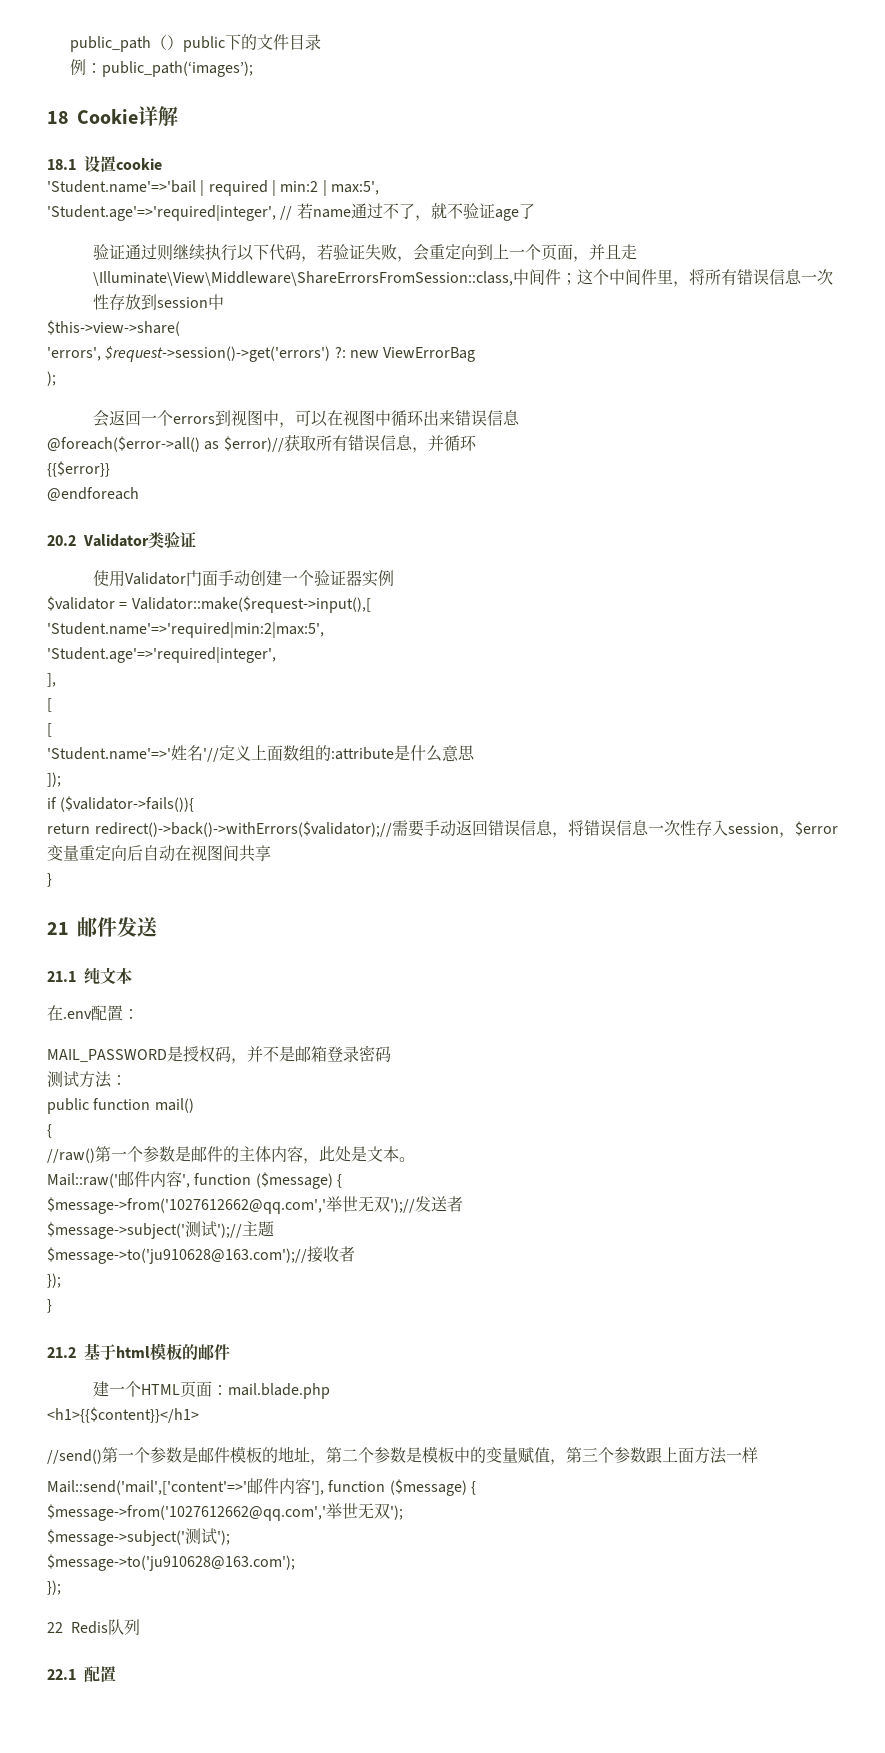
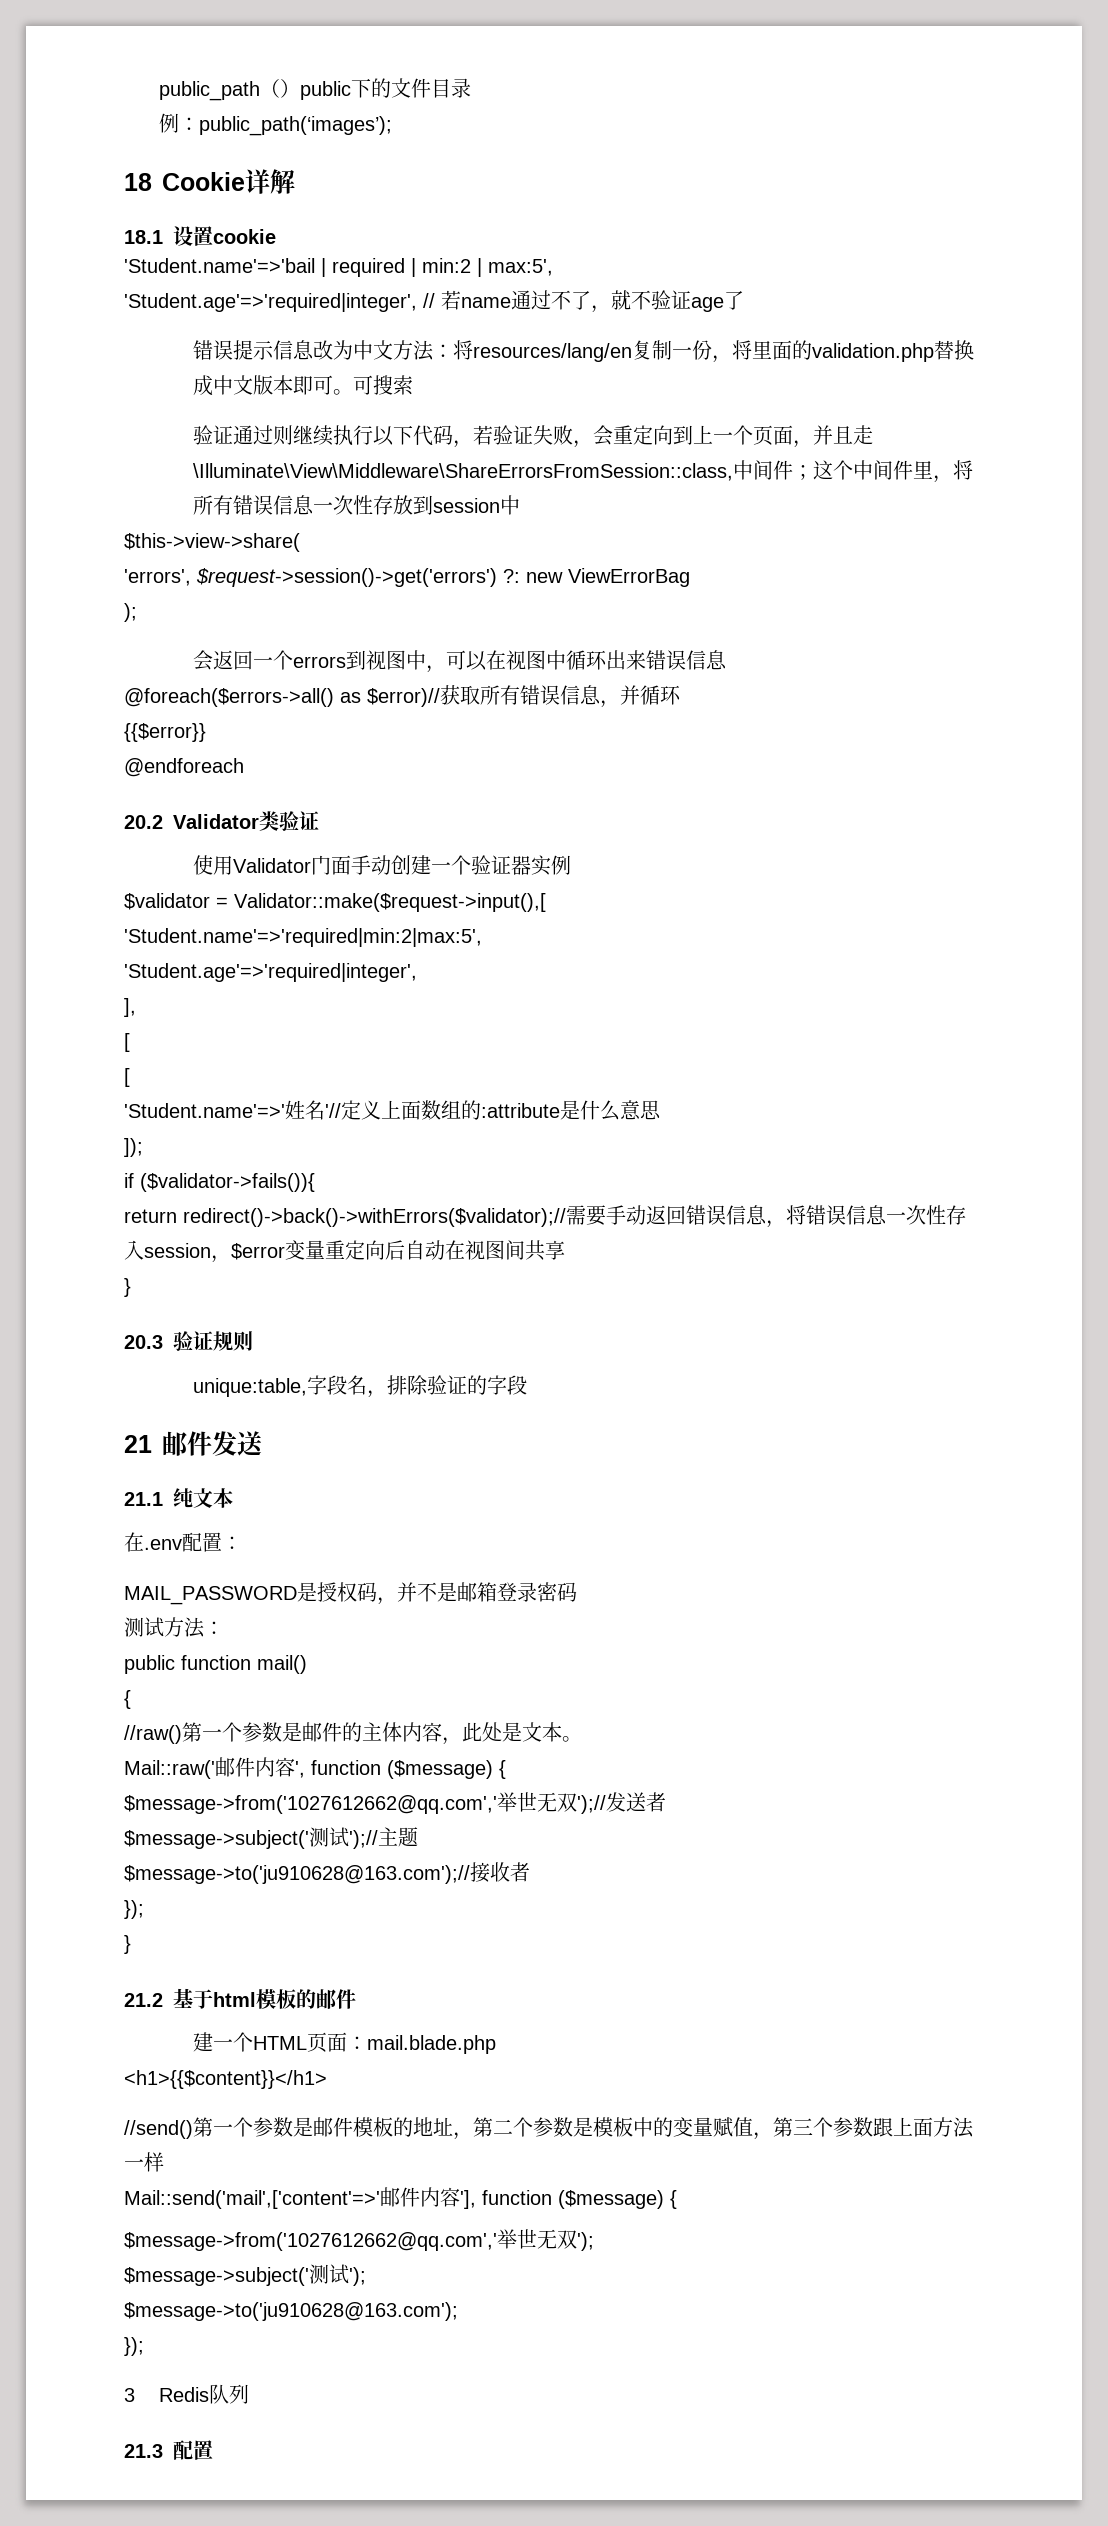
+ 错误提示信息改为中文方法：将resources/lang/en复制一份，将里面的validation.php替换成中文版本即可。可搜索
- @foreach($error->all() as $error)//获取所有错误信息，并循环
+ @foreach($errors->all() as $error)//获取所有错误信息，并循环
+ 20.3验证规则
+ unique:table,字段名，排除验证的字段
- 22 Redis队列
+ 3 Redis队列
- 22.1配置
+ 21.3配置

